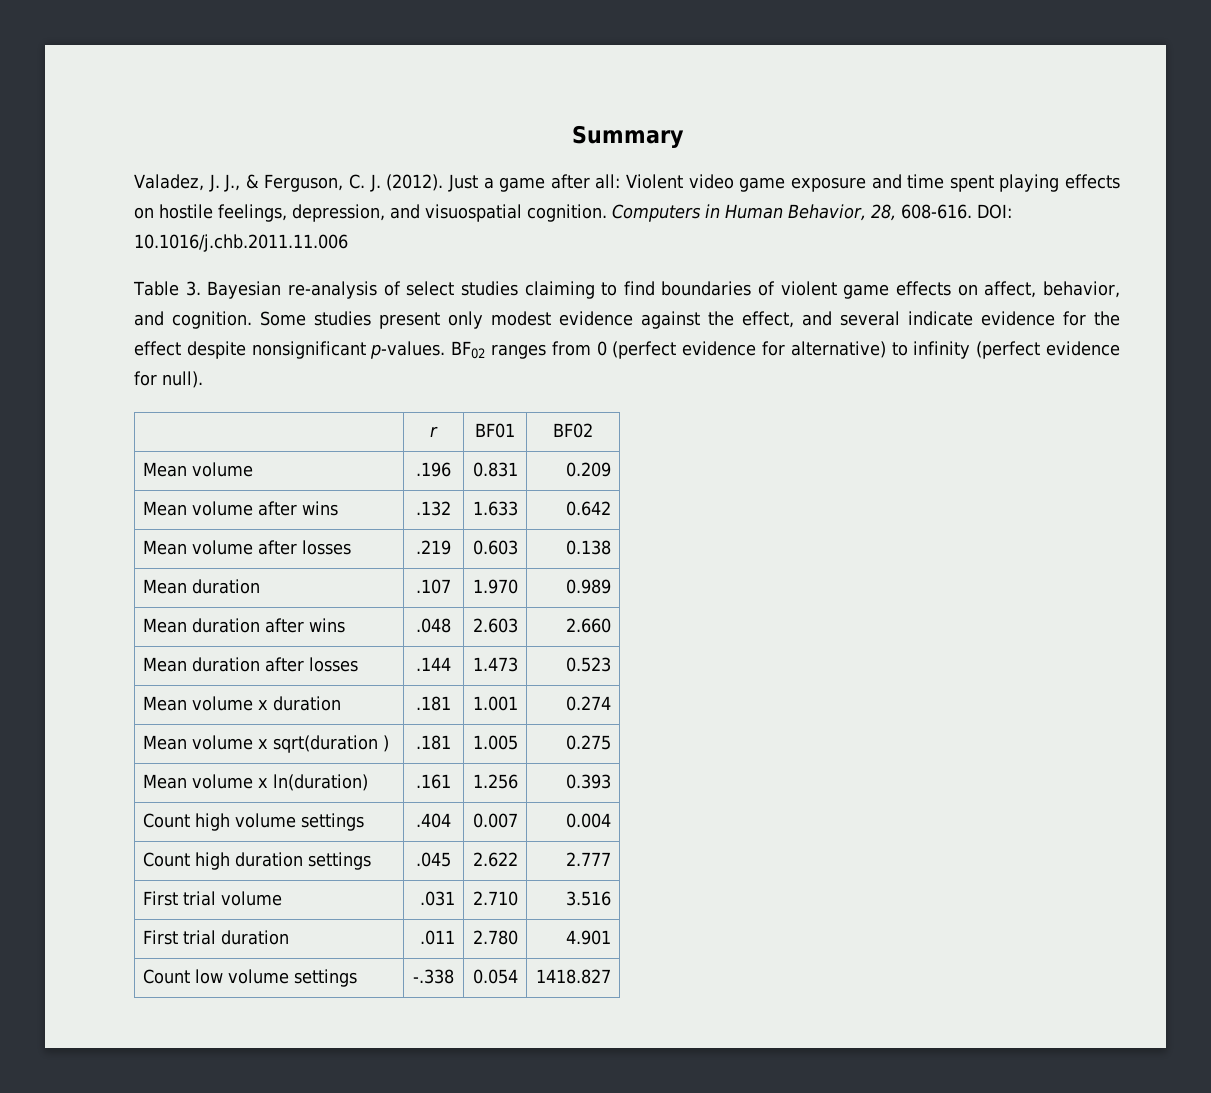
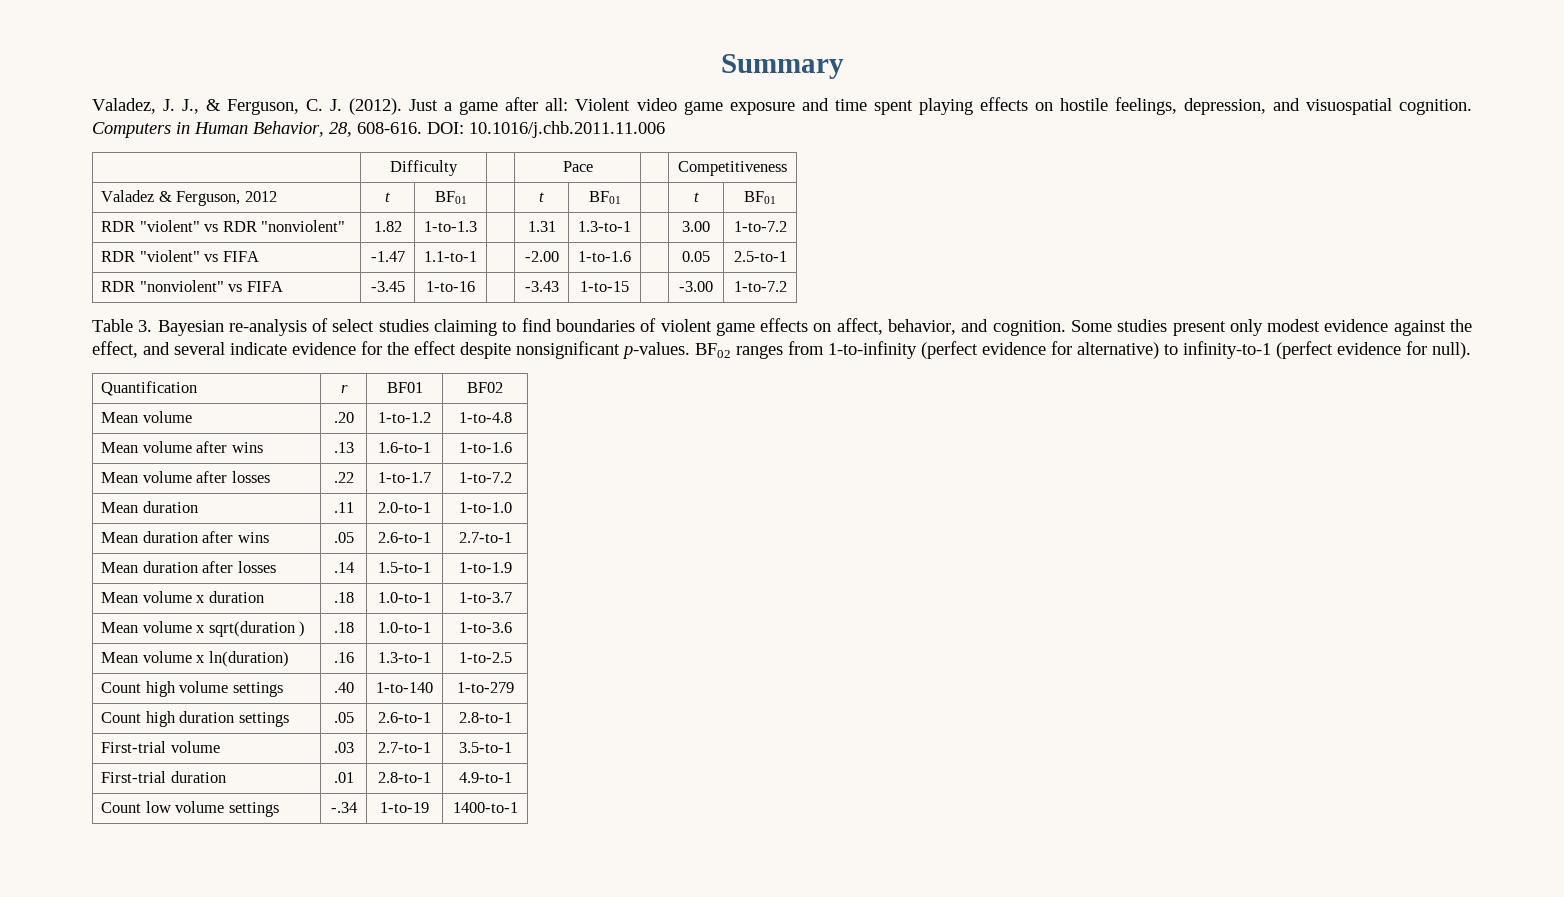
+ | Difficulty | | Pace | | Competitiveness
+ Valadez & Ferguson, 2012 | t | BF01 | | t | BF01 | | t | BF01
+ RDR "violent" vs RDR "nonviolent" | 1.82 | 1-to-1.3 | | 1.31 | 1.3-to-1 | | 3.00 | 1-to-7.2
+ RDR "violent" vs FIFA | -1.47 | 1.1-to-1 | | -2.00 | 1-to-1.6 | | 0.05 | 2.5-to-1
+ RDR "nonviolent" vs FIFA | -3.45 | 1-to-16 | | -3.43 | 1-to-15 | | -3.00 | 1-to-7.2
- BF02 ranges from 0 (perfect evidence for alternative) to infinity (perfect evidence for null).
+ BF02 ranges from 1-to-infinity (perfect evidence for alternative) to infinity-to-1 (perfect evidence for null).
- | r | BF01 | BF02
+ Quantification | r | BF01 | BF02
- Mean volume | .196 | 0.831 | 0.209
+ Mean volume | .20 | 1-to-1.2 | 1-to-4.8
- Mean volume after wins | .132 | 1.633 | 0.642
+ Mean volume after wins | .13 | 1.6-to-1 | 1-to-1.6
- Mean volume after losses | .219 | 0.603 | 0.138
+ Mean volume after losses | .22 | 1-to-1.7 | 1-to-7.2
- Mean duration | .107 | 1.970 | 0.989
+ Mean duration | .11 | 2.0-to-1 | 1-to-1.0
- Mean duration after wins | .048 | 2.603 | 2.660
+ Mean duration after wins | .05 | 2.6-to-1 | 2.7-to-1
- Mean duration after losses | .144 | 1.473 | 0.523
+ Mean duration after losses | .14 | 1.5-to-1 | 1-to-1.9
- Mean volume x duration | .181 | 1.001 | 0.274
+ Mean volume x duration | .18 | 1.0-to-1 | 1-to-3.7
- Mean volume x sqrt(duration ) | .181 | 1.005 | 0.275
+ Mean volume x sqrt(duration ) | .18 | 1.0-to-1 | 1-to-3.6
- Mean volume x ln(duration) | .161 | 1.256 | 0.393
+ Mean volume x ln(duration) | .16 | 1.3-to-1 | 1-to-2.5
- Count high volume settings | .404 | 0.007 | 0.004
+ Count high volume settings | .40 | 1-to-140 | 1-to-279
- Count high duration settings | .045 | 2.622 | 2.777
- First trial volume | .031 | 2.710 | 3.516
- First trial duration | .011 | 2.780 | 4.901
+ Count high duration settings | .05 | 2.6-to-1 | 2.8-to-1
+ First-trial volume | .03 | 2.7-to-1 | 3.5-to-1
+ First-trial duration | .01 | 2.8-to-1 | 4.9-to-1
- Count low volume settings | -.338 | 0.054 | 1418.827
+ Count low volume settings | -.34 | 1-to-19 | 1400-to-1

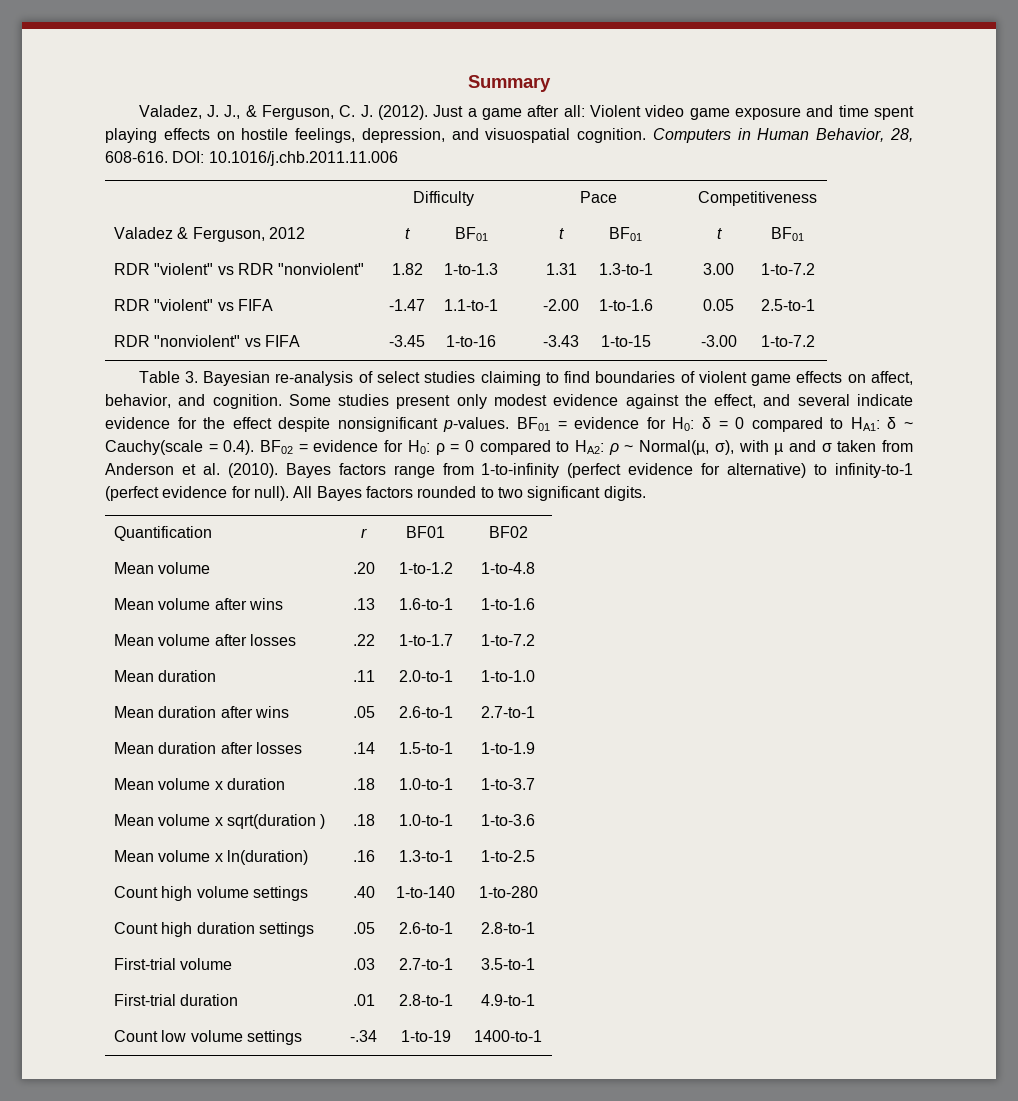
- BF02 ranges from 1-to-infinity (perfect evidence for alternative) to infinity-to-1 (perfect evidence for null).
+ BF01 = evidence for H0: δ = 0 compared to HA1: δ ~ Cauchy(scale = 0.4). BF02 = evidence for H0: ρ = 0 compared to HA2: ρ ~ Normal(µ, σ), with µ and σ taken from Anderson et al. (2010). Bayes factors range from 1-to-infinity (perfect evidence for alternative) to infinity-to-1 (perfect evidence for null). All Bayes factors rounded to two significant digits.
- Count high volume settings | .40 | 1-to-140 | 1-to-279
+ Count high volume settings | .40 | 1-to-140 | 1-to-280

